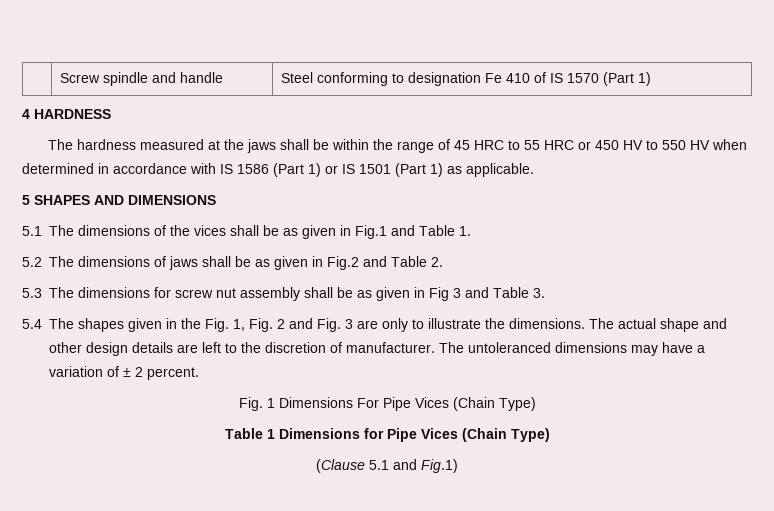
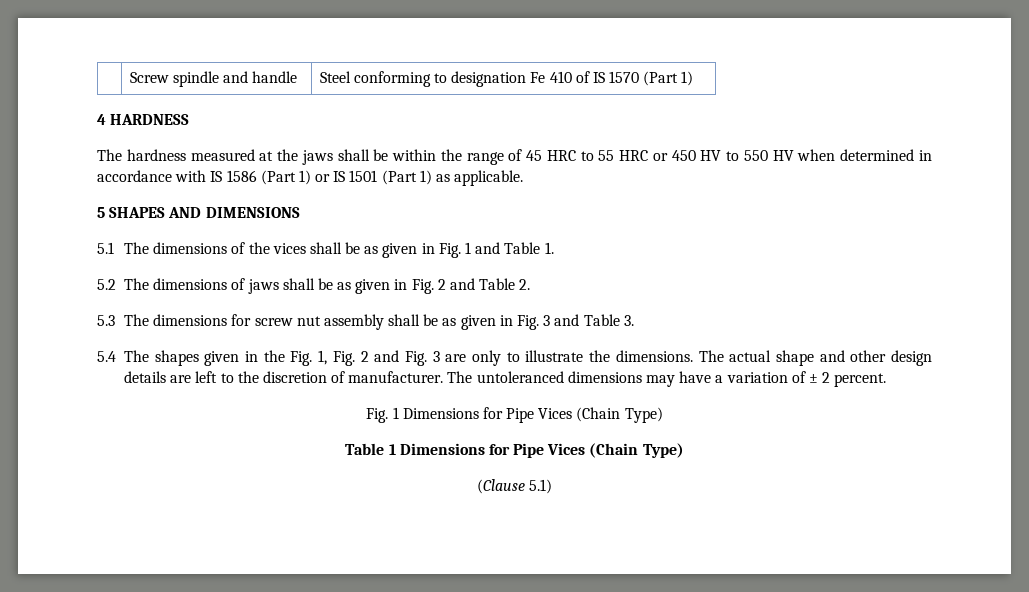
- 5.1 The dimensions of the vices shall be as given in Fig.1 and Table 1.
+ 5.1 The dimensions of the vices shall be as given in Fig. 1 and Table 1.
- 5.2 The dimensions of jaws shall be as given in Fig.2 and Table 2.
+ 5.2 The dimensions of jaws shall be as given in Fig. 2 and Table 2.
- 5.3 The dimensions for screw nut assembly shall be as given in Fig 3 and Table 3.
+ 5.3 The dimensions for screw nut assembly shall be as given in Fig. 3 and Table 3.
- Fig. 1 Dimensions For Pipe Vices (Chain Type)
+ Fig. 1 Dimensions for Pipe Vices (Chain Type)
- (Clause 5.1 and Fig.1)
+ (Clause 5.1)

